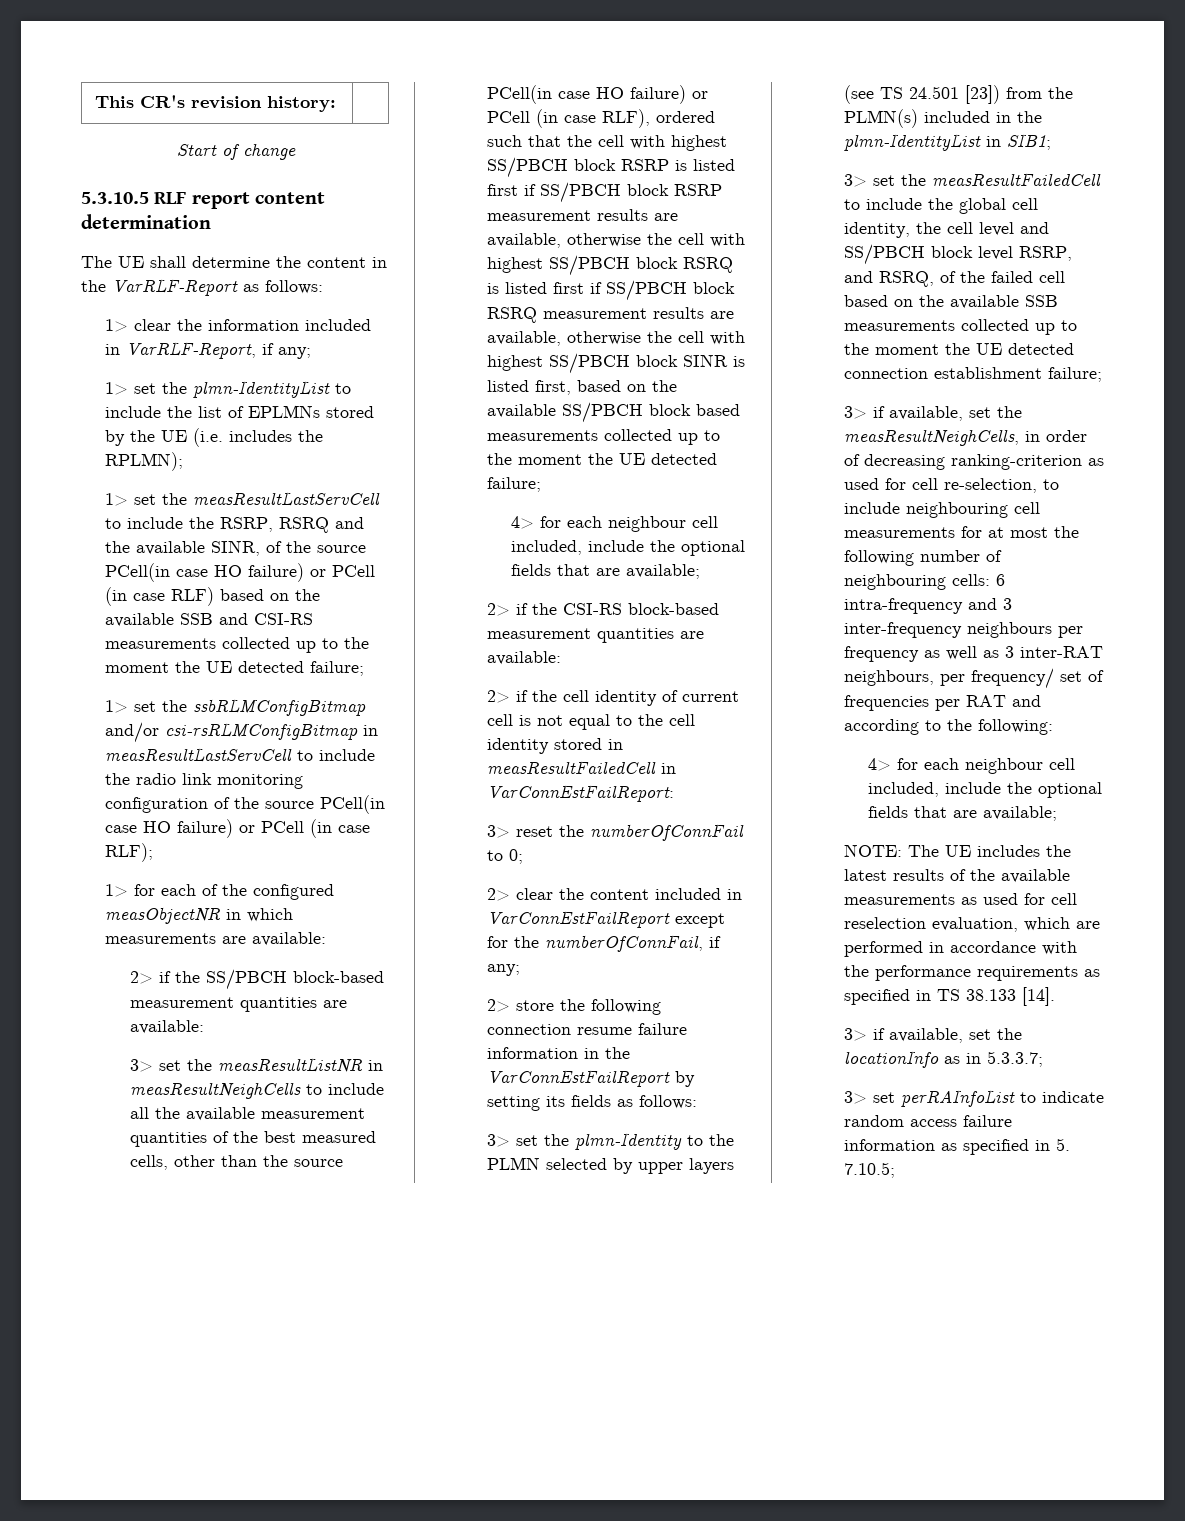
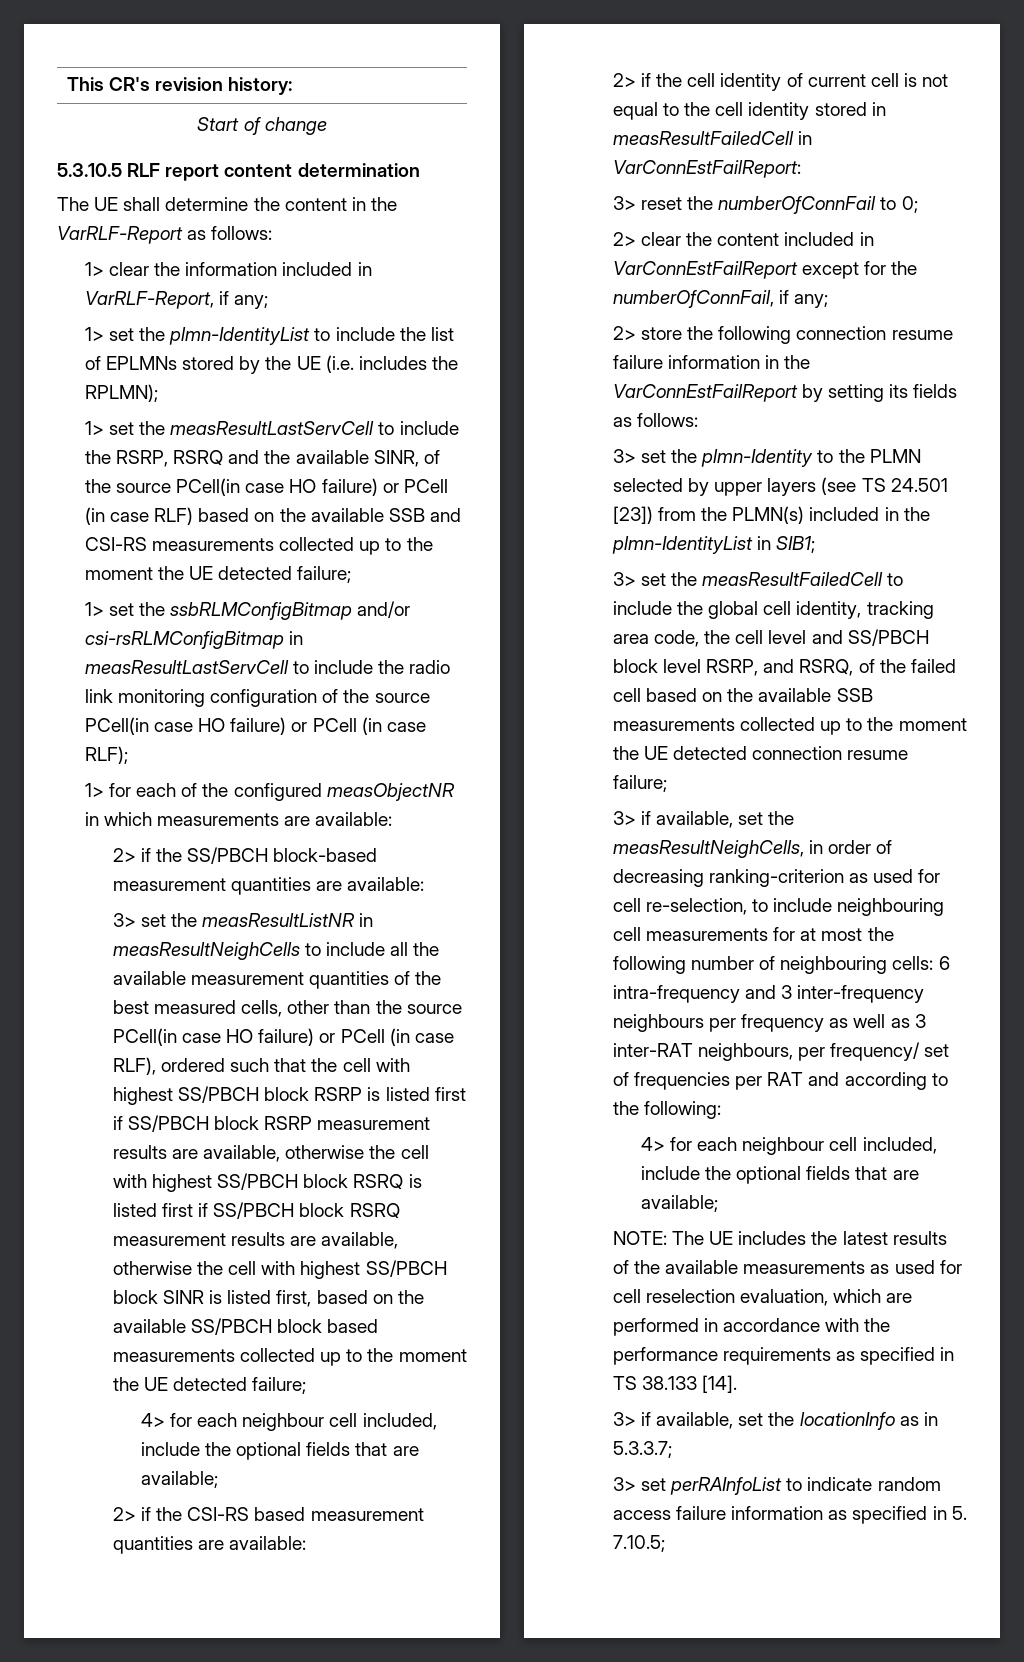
- 2> if the CSI-RS block-based measurement quantities are available:
+ 2> if the CSI-RS based measurement quantities are available:
- 3> set the measResultFailedCell to include the global cell identity, the cell level and SS/PBCH block level RSRP, and RSRQ, of the failed cell based on the available SSB measurements collected up to the moment the UE detected connection establishment failure;
+ 3> set the measResultFailedCell to include the global cell identity, tracking area code, the cell level and SS/PBCH block level RSRP, and RSRQ, of the failed cell based on the available SSB measurements collected up to the moment the UE detected connection resume failure;

